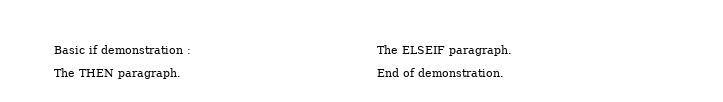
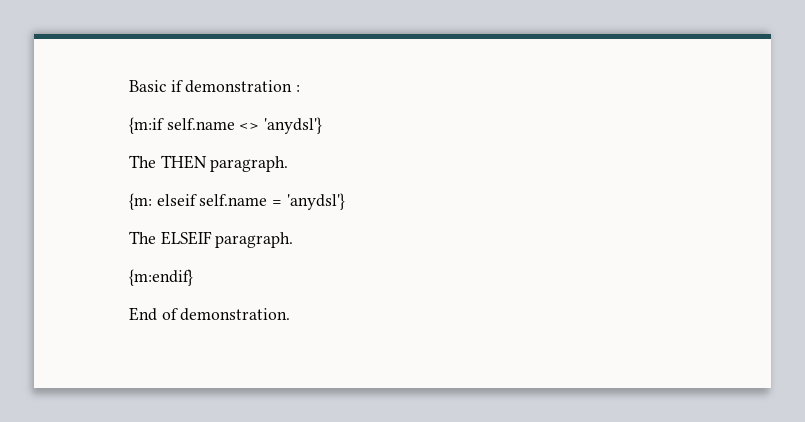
+ {m:if self.name <> 'anydsl'}
+ {m: elseif self.name = 'anydsl'}
+ {m:endif}

